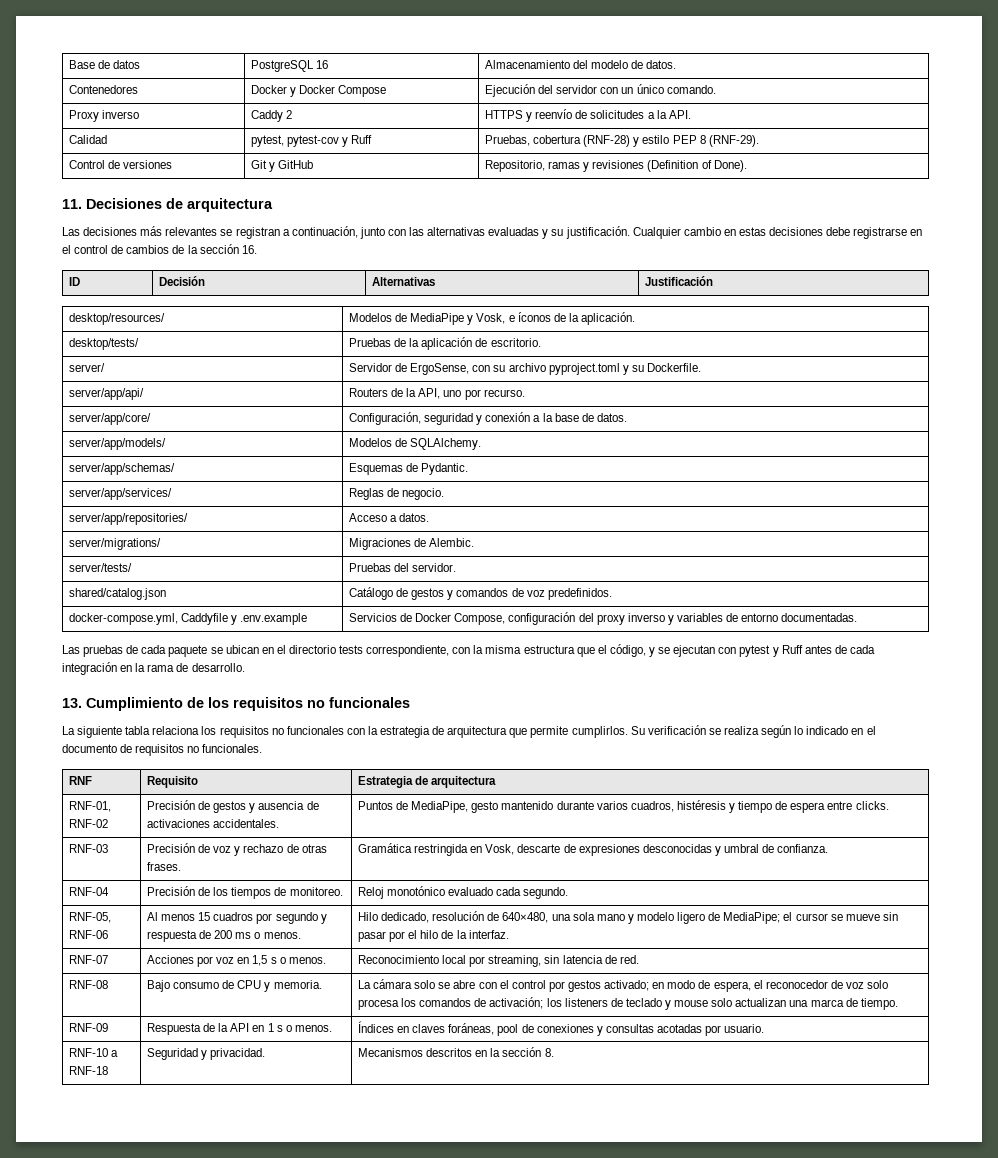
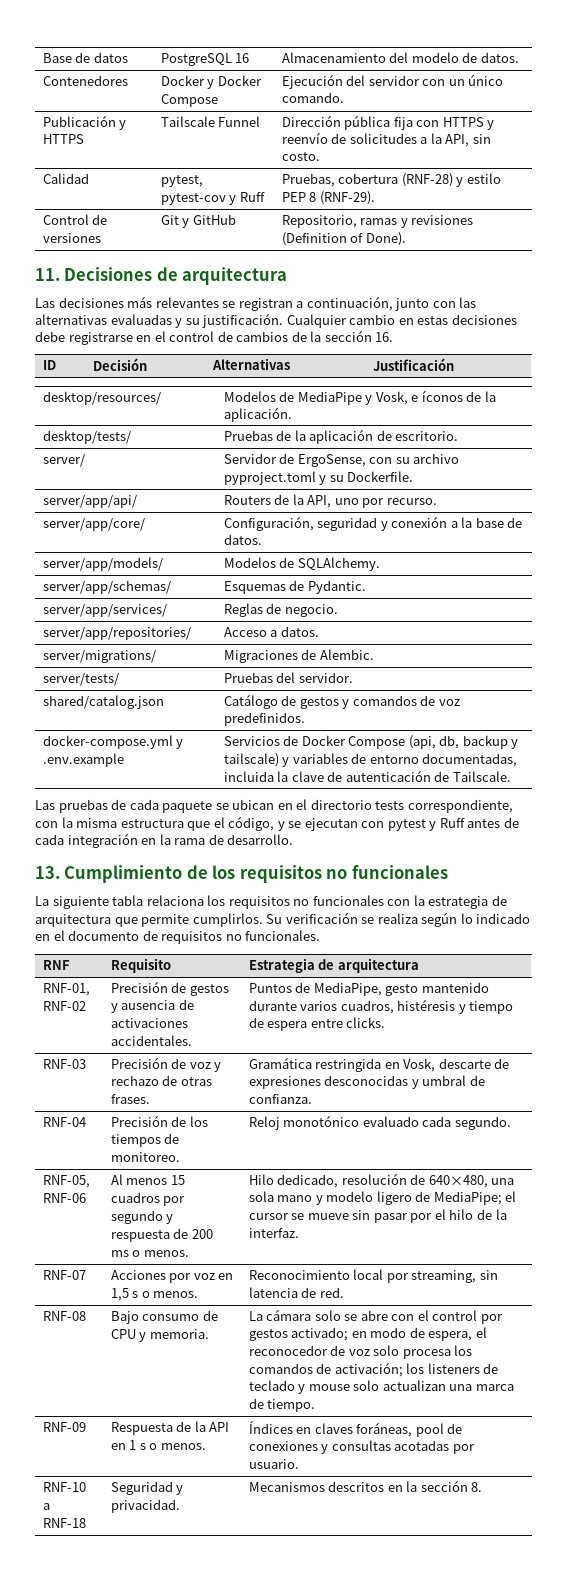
- Proxy inverso | Caddy 2 | HTTPS y reenvío de solicitudes a la API.
+ Publicación y HTTPS | Tailscale Funnel | Dirección pública fija con HTTPS y reenvío de solicitudes a la API, sin costo.
- docker-compose.yml, Caddyfile y .env.example | Servicios de Docker Compose, configuración del proxy inverso y variables de entorno documentadas.
+ docker-compose.yml y .env.example | Servicios de Docker Compose (api, db, backup y tailscale) y variables de entorno documentadas, incluida la clave de autenticación de Tailscale.

